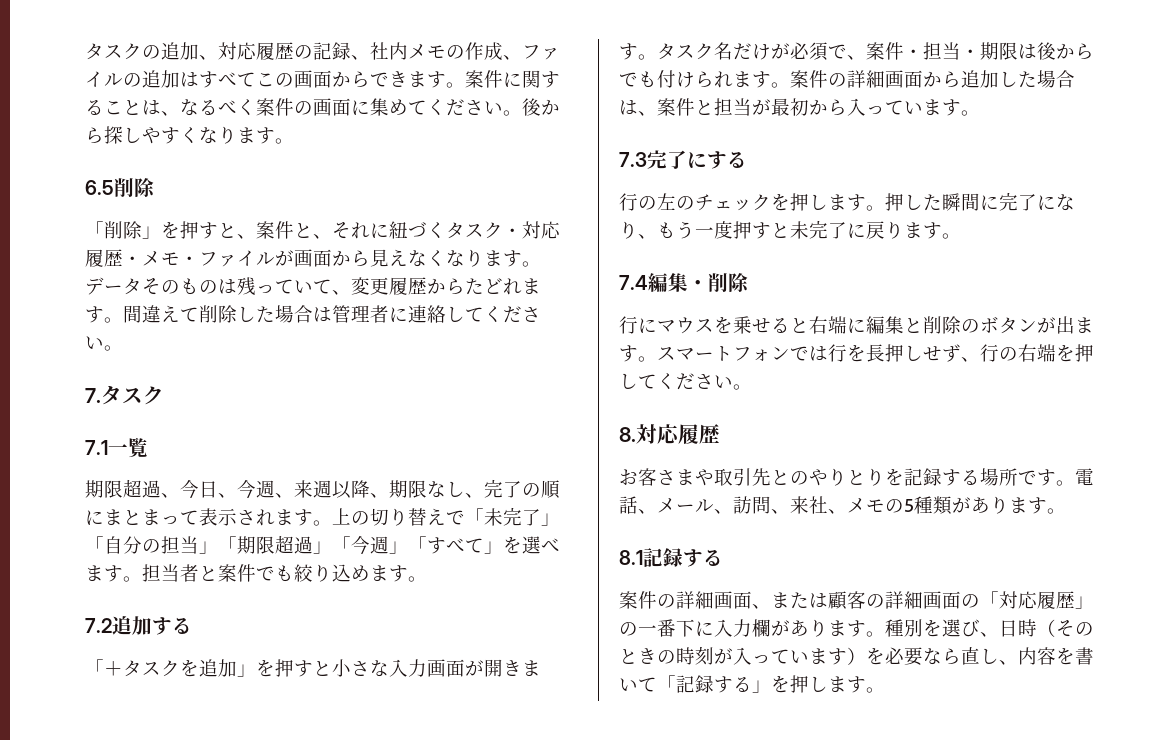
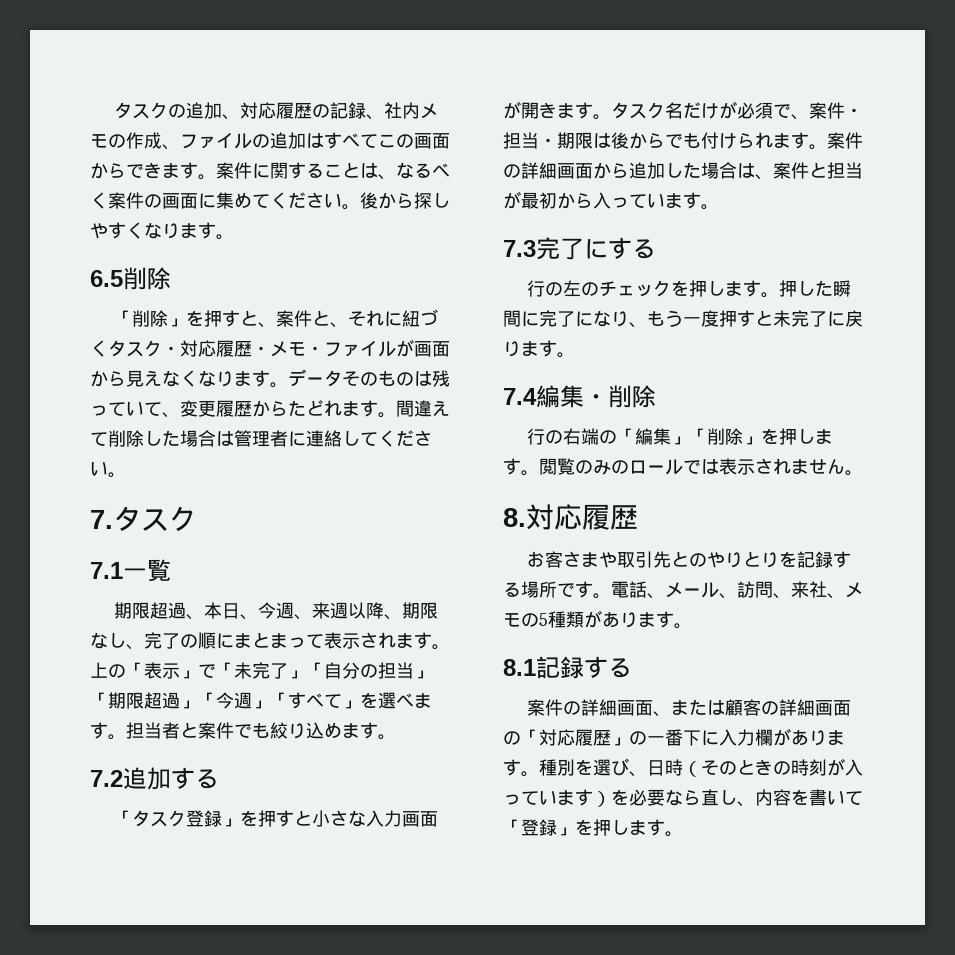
- 期限超過、今日、今週、来週以降、期限なし、完了の順にまとまって表示されます。
+ 期限超過、本日、今週、来週以降、期限なし、完了の順にまとまって表示されます。
- 上の切り替えで「未完了」「自分の担当」「期限超過」「今週」「すべて」を選べます。
+ 上の「表示」で「未完了」「自分の担当」「期限超過」「今週」「すべて」を選べます。
- 「＋タスクを追加」を押すと小さな入力画面が開きます。
+ 「タスク登録」を押すと小さな入力画面が開きます。
- 行にマウスを乗せると右端に編集と削除のボタンが出ます。スマートフォンでは行を長押しせず、行の右端を押してください。
+ 行の右端の「編集」「削除」を押します。閲覧のみのロールでは表示されません。
- 種別を選び、日時（そのときの時刻が入っています）を必要なら直し、内容を書いて「記録する」を押します。
+ 種別を選び、日時（そのときの時刻が入っています）を必要なら直し、内容を書いて「登録」を押します。

